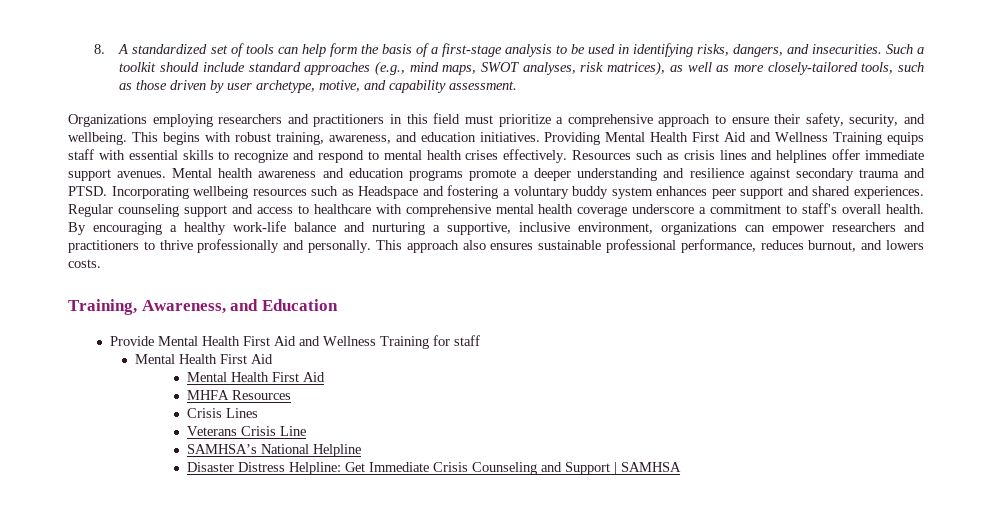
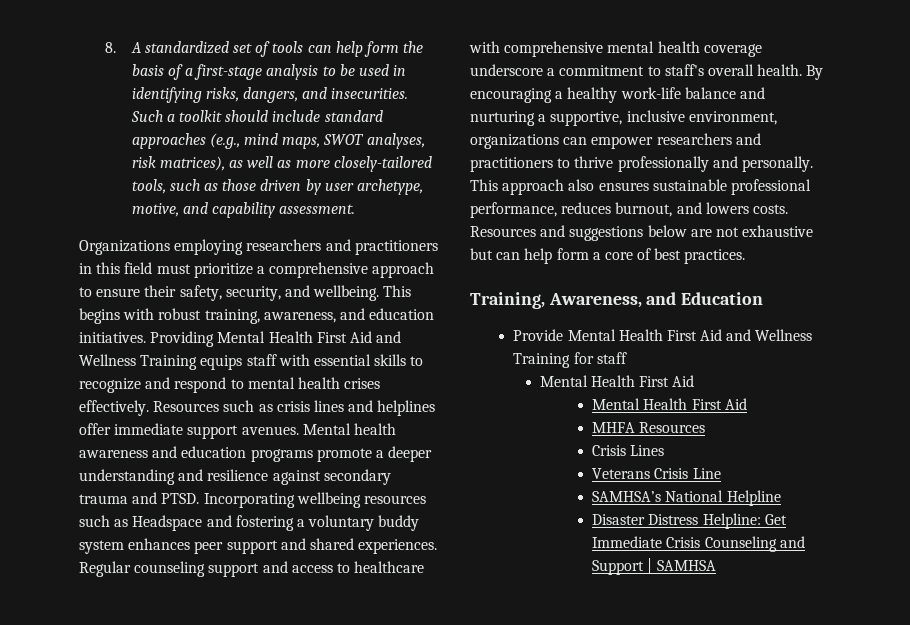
+ Resources and suggestions below are not exhaustive but can help form a core of best practices.

